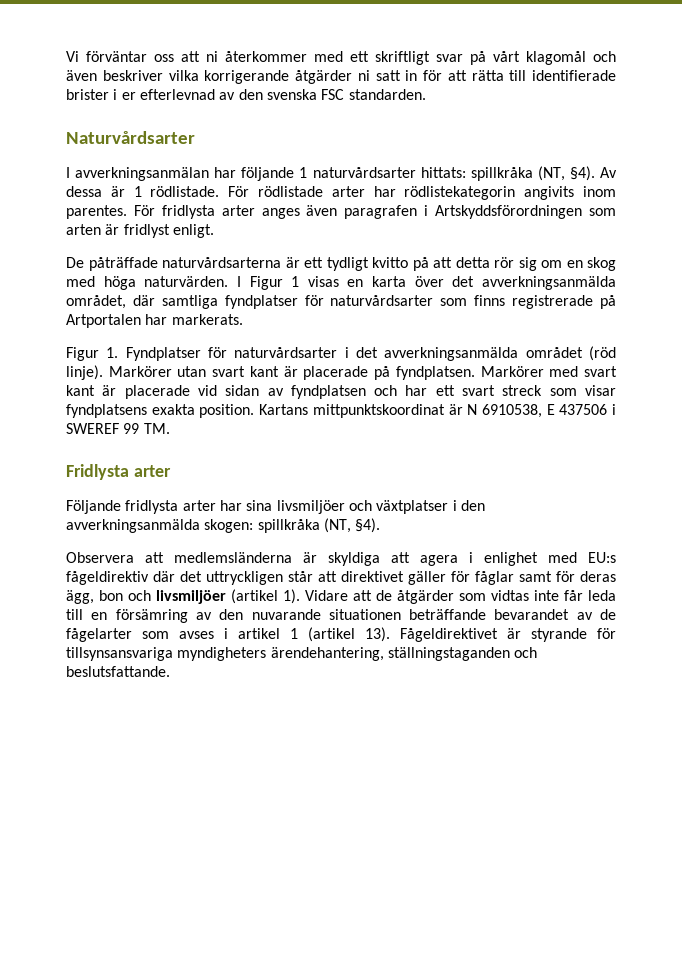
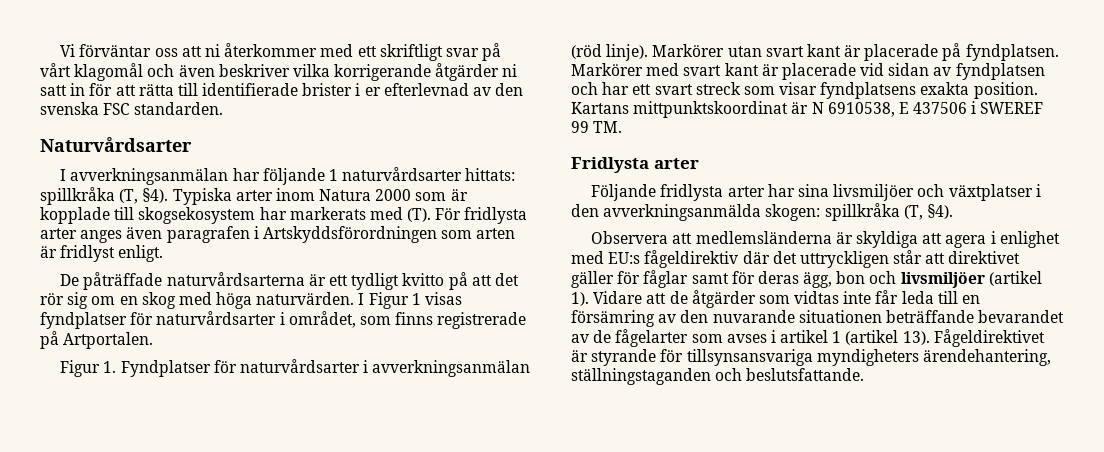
- I avverkningsanmälan har följande 1 naturvårdsarter hittats: spillkråka (NT, §4). Av dessa är 1 rödlistade. För rödlistade arter har rödlistekategorin angivits inom parentes. För fridlysta arter anges även paragrafen i Artskyddsförordningen som arten är fridlyst enligt.
+ I avverkningsanmälan har följande 1 naturvårdsarter hittats: spillkråka (T, §4). Typiska arter inom Natura 2000 som är kopplade till skogsekosystem har markerats med (T). För fridlysta arter anges även paragrafen i Artskyddsförordningen som arten är fridlyst enligt.
- De påträffade naturvårdsarterna är ett tydligt kvitto på att detta rör sig om en skog med höga naturvärden.
+ De påträffade naturvårdsarterna är ett tydligt kvitto på att det rör sig om en skog med höga naturvärden.
- I Figur 1 visas en karta över det avverkningsanmälda området, där samtliga fyndplatser för naturvårdsarter som finns registrerade på Artportalen har markerats.
+ I Figur 1 visas fyndplatser för naturvårdsarter i området, som finns registrerade på Artportalen.
- Figur 1. Fyndplatser för naturvårdsarter i det avverkningsanmälda området (röd linje).
+ Figur 1. Fyndplatser för naturvårdsarter i avverkningsanmälan (röd linje).
- Följande fridlysta arter har sina livsmiljöer och växtplatser i den avverkningsanmälda skogen: spillkråka (NT, §4).
+ Följande fridlysta arter har sina livsmiljöer och växtplatser i den avverkningsanmälda skogen: spillkråka (T, §4).

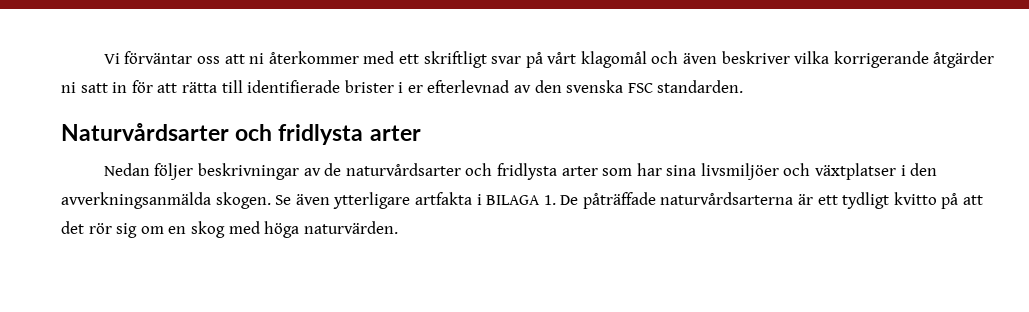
- Naturvårdsarter
- I avverkningsanmälan har följande 1 naturvårdsarter hittats: spillkråka (T, §4). Typiska arter inom Natura 2000 som är kopplade till skogsekosystem har markerats med (T). För fridlysta arter anges även paragrafen i Artskyddsförordningen som arten är fridlyst enligt.
- De påträffade naturvårdsarterna är ett tydligt kvitto på att det rör sig om en skog med höga naturvärden. I Figur 1 visas fyndplatser för naturvårdsarter i området, som finns registrerade på Artportalen.
- Figur 1. Fyndplatser för naturvårdsarter i avverkningsanmälan (röd linje). Markörer utan svart kant är placerade på fyndplatsen. Markörer med svart kant är placerade vid sidan av fyndplatsen och har ett svart streck som visar fyndplatsens exakta position. Kartans mittpunktskoordinat är N 6910538, E 437506 i SWEREF 99 TM.
- Fridlysta arter
- Följande fridlysta arter har sina livsmiljöer och växtplatser i den avverkningsanmälda skogen: spillkråka (T, §4).
- Observera att medlemsländerna är skyldiga att agera i enlighet med EU:s fågeldirektiv där det uttryckligen står att direktivet gäller för fåglar samt för deras ägg, bon och livsmiljöer (artikel 1). Vidare att de åtgärder som vidtas inte får leda till en försämring av den nuvarande situationen beträffande bevarandet av de fågelarter som avses i artikel 1 (artikel 13). Fågeldirektivet är styrande för tillsynsansvariga myndigheters ärendehantering, ställningstaganden och beslutsfattande.
+ Naturvårdsarter och fridlysta arter
+ Nedan följer beskrivningar av de naturvårdsarter och fridlysta arter som har sina livsmiljöer och växtplatser i den avverkningsanmälda skogen. Se även ytterligare artfakta i BILAGA 1. De påträffade naturvårdsarterna är ett tydligt kvitto på att det rör sig om en skog med höga naturvärden.

